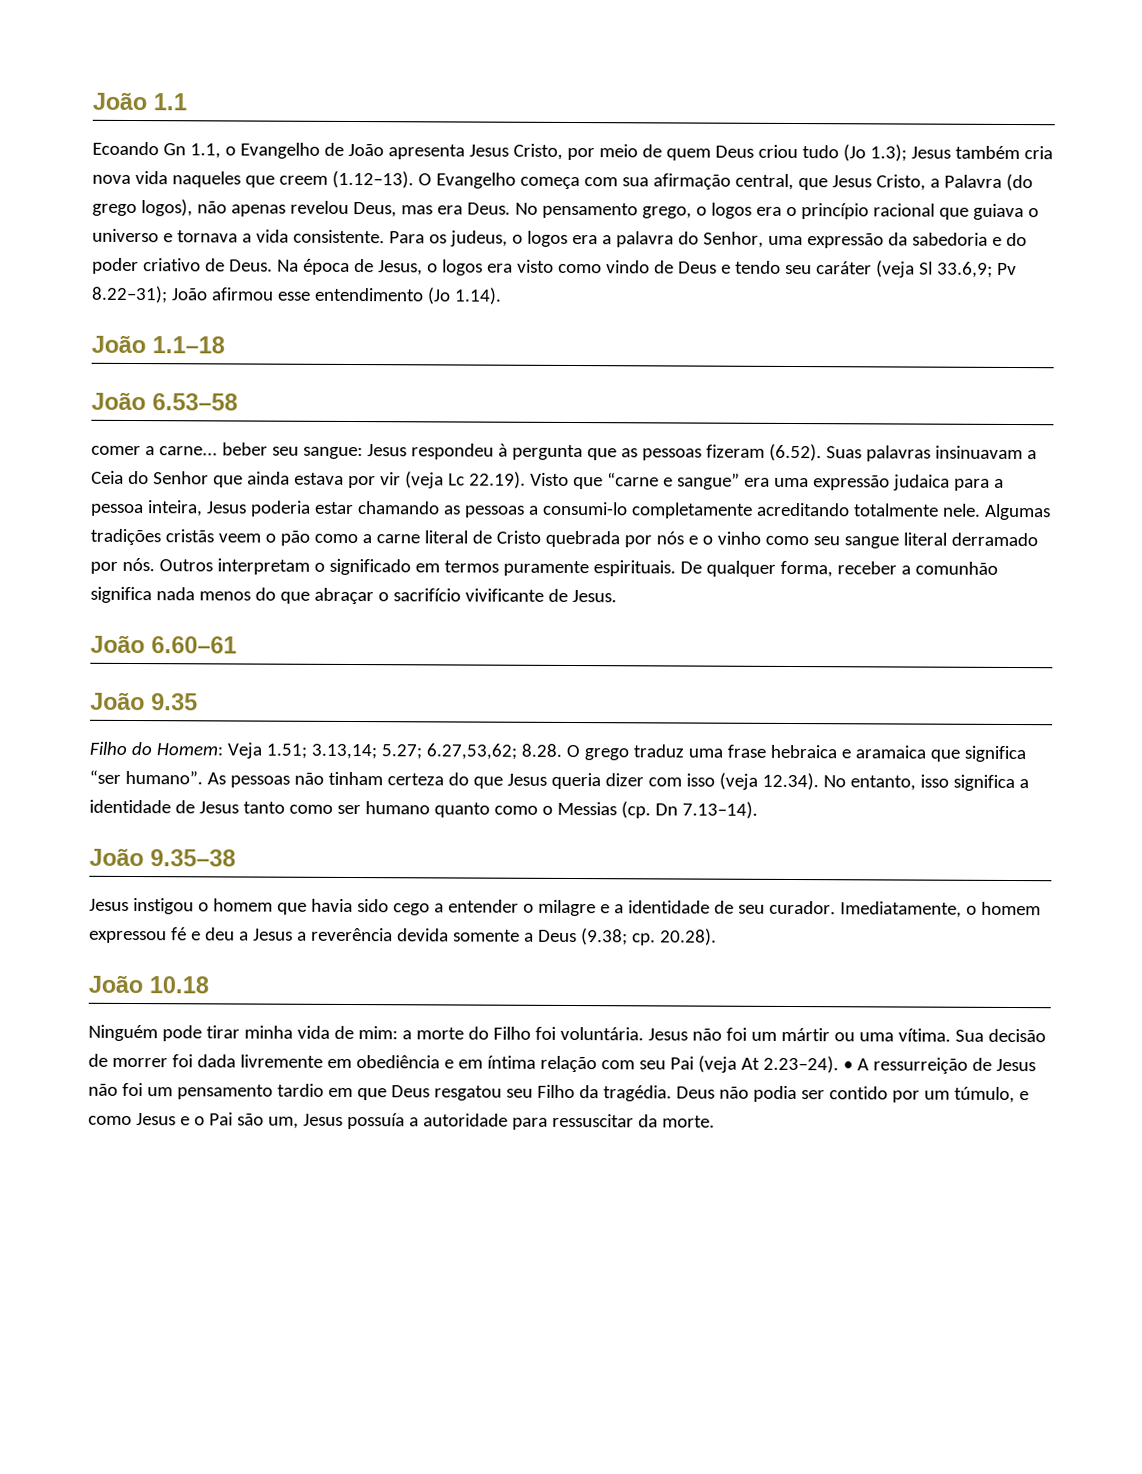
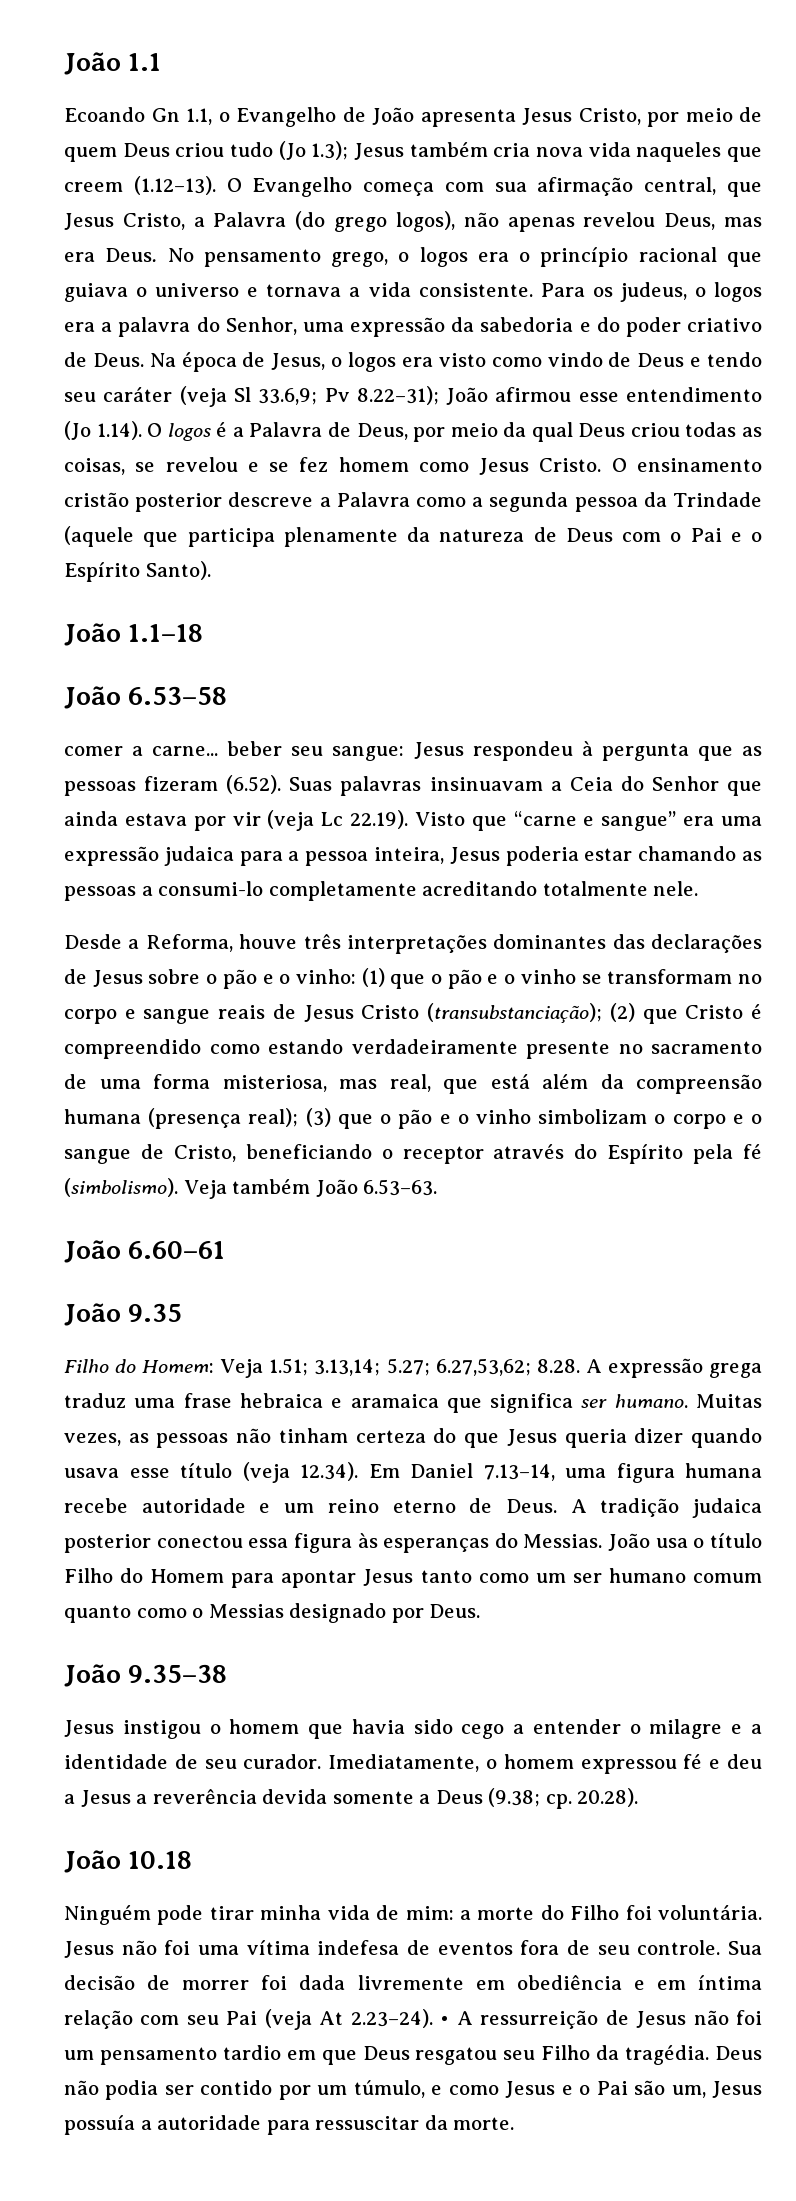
- Na época de Jesus, o logos era visto como vindo de Deus e tendo seu caráter (veja Sl 33.6,9; Pv 8.22–31); João afirmou esse entendimento (Jo 1.14).
+ Na época de Jesus, o logos era visto como vindo de Deus e tendo seu caráter (veja Sl 33.6,9; Pv 8.22–31); João afirmou esse entendimento (Jo 1.14). O logos é a Palavra de Deus, por meio da qual Deus criou todas as coisas, se revelou e se fez homem como Jesus Cristo. O ensinamento cristão posterior descreve a Palavra como a segunda pessoa da Trindade (aquele que participa plenamente da natureza de Deus com o Pai e o Espírito Santo).
- comer a carne... beber seu sangue: Jesus respondeu à pergunta que as pessoas fizeram (6.52). Suas palavras insinuavam a Ceia do Senhor que ainda estava por vir (veja Lc 22.19). Visto que “carne e sangue” era uma expressão judaica para a pessoa inteira, Jesus poderia estar chamando as pessoas a consumi-lo completamente acreditando totalmente nele. Algumas tradições cristãs veem o pão como a carne literal de Cristo quebrada por nós e o vinho como seu sangue literal derramado por nós. Outros interpretam o significado em termos puramente espirituais. De qualquer forma, receber a comunhão significa nada menos do que abraçar o sacrifício vivificante de Jesus.
+ comer a carne... beber seu sangue: Jesus respondeu à pergunta que as pessoas fizeram (6.52). Suas palavras insinuavam a Ceia do Senhor que ainda estava por vir (veja Lc 22.19). Visto que “carne e sangue” era uma expressão judaica para a pessoa inteira, Jesus poderia estar chamando as pessoas a consumi-lo completamente acreditando totalmente nele.
+ Desde a Reforma, houve três interpretações dominantes das declarações de Jesus sobre o pão e o vinho: (1) que o pão e o vinho se transformam no corpo e sangue reais de Jesus Cristo (transubstanciação); (2) que Cristo é compreendido como estando verdadeiramente presente no sacramento de uma forma misteriosa, mas real, que está além da compreensão humana (presença real); (3) que o pão e o vinho simbolizam o corpo e o sangue de Cristo, beneficiando o receptor através do Espírito pela fé (simbolismo). Veja também João 6.53–63.
- Filho do Homem: Veja 1.51; 3.13,14; 5.27; 6.27,53,62; 8.28. O grego traduz uma frase hebraica e aramaica que significa “ser humano”. As pessoas não tinham certeza do que Jesus queria dizer com isso (veja 12.34). No entanto, isso significa a identidade de Jesus tanto como ser humano quanto como o Messias (cp. Dn 7.13–14).
+ Filho do Homem: Veja 1.51; 3.13,14; 5.27; 6.27,53,62; 8.28. A expressão grega traduz uma frase hebraica e aramaica que significa ser humano. Muitas vezes, as pessoas não tinham certeza do que Jesus queria dizer quando usava esse título (veja 12.34). Em Daniel 7.13–14, uma figura humana recebe autoridade e um reino eterno de Deus. A tradição judaica posterior conectou essa figura às esperanças do Messias. João usa o título Filho do Homem para apontar Jesus tanto como um ser humano comum quanto como o Messias designado por Deus.
- Jesus não foi um mártir ou uma vítima.
+ Jesus não foi uma vítima indefesa de eventos fora de seu controle.

